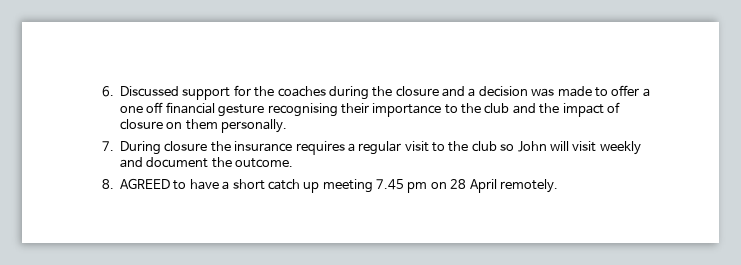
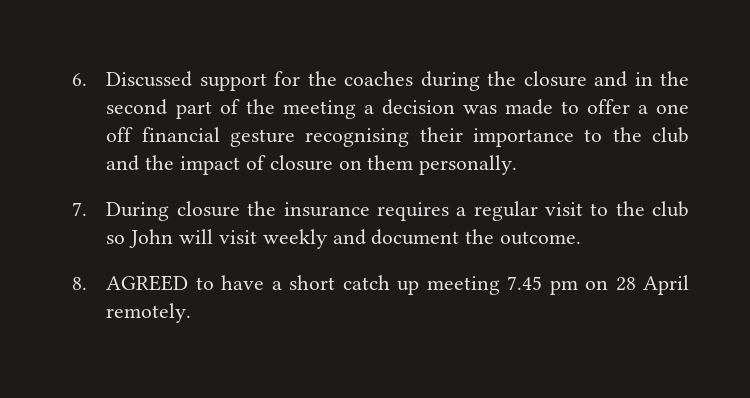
- 6. Discussed support for the coaches during the closure and a decision was made to offer a one off financial gesture recognising their importance to the club and the impact of closure on them personally.
+ 6. Discussed support for the coaches during the closure and in the second part of the meeting a decision was made to offer a one off financial gesture recognising their importance to the club and the impact of closure on them personally.

